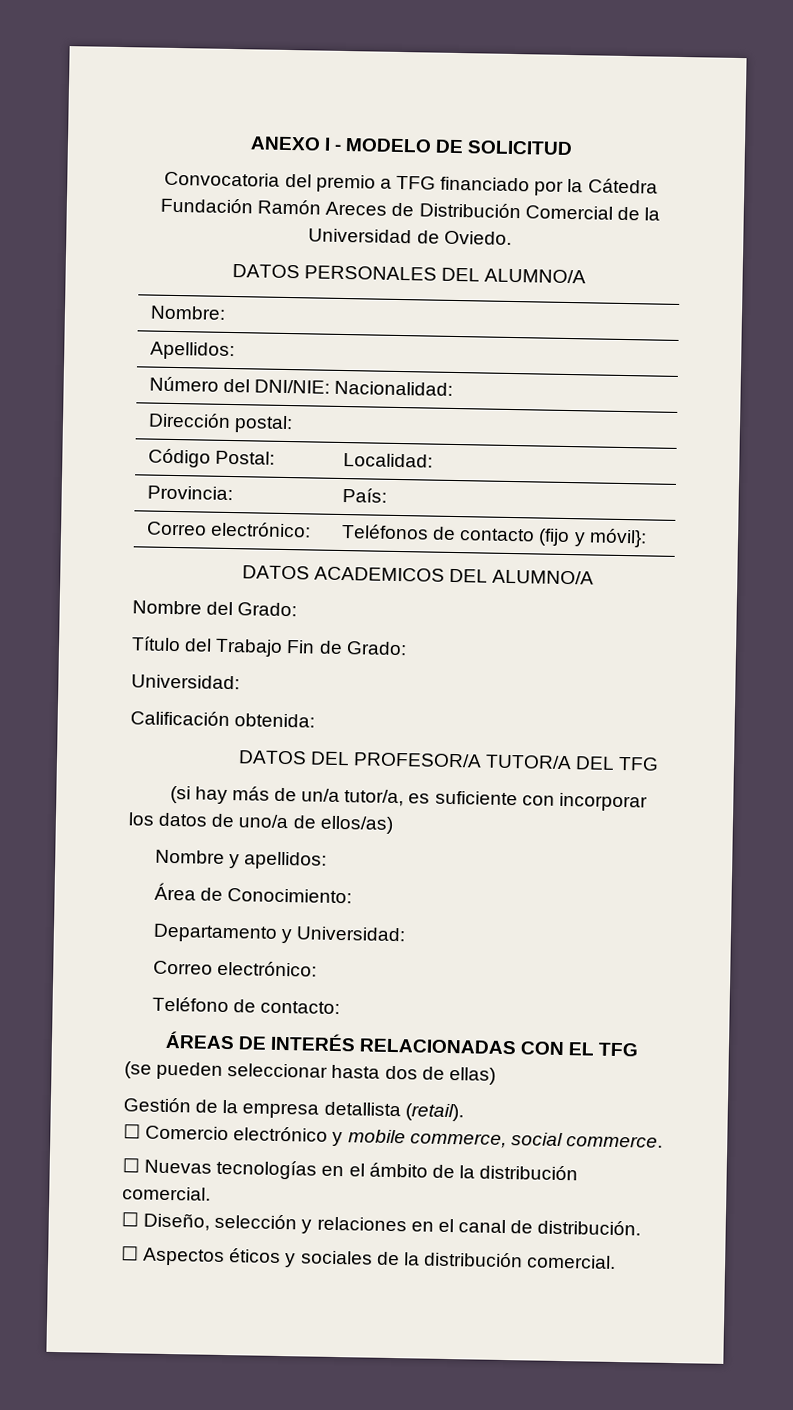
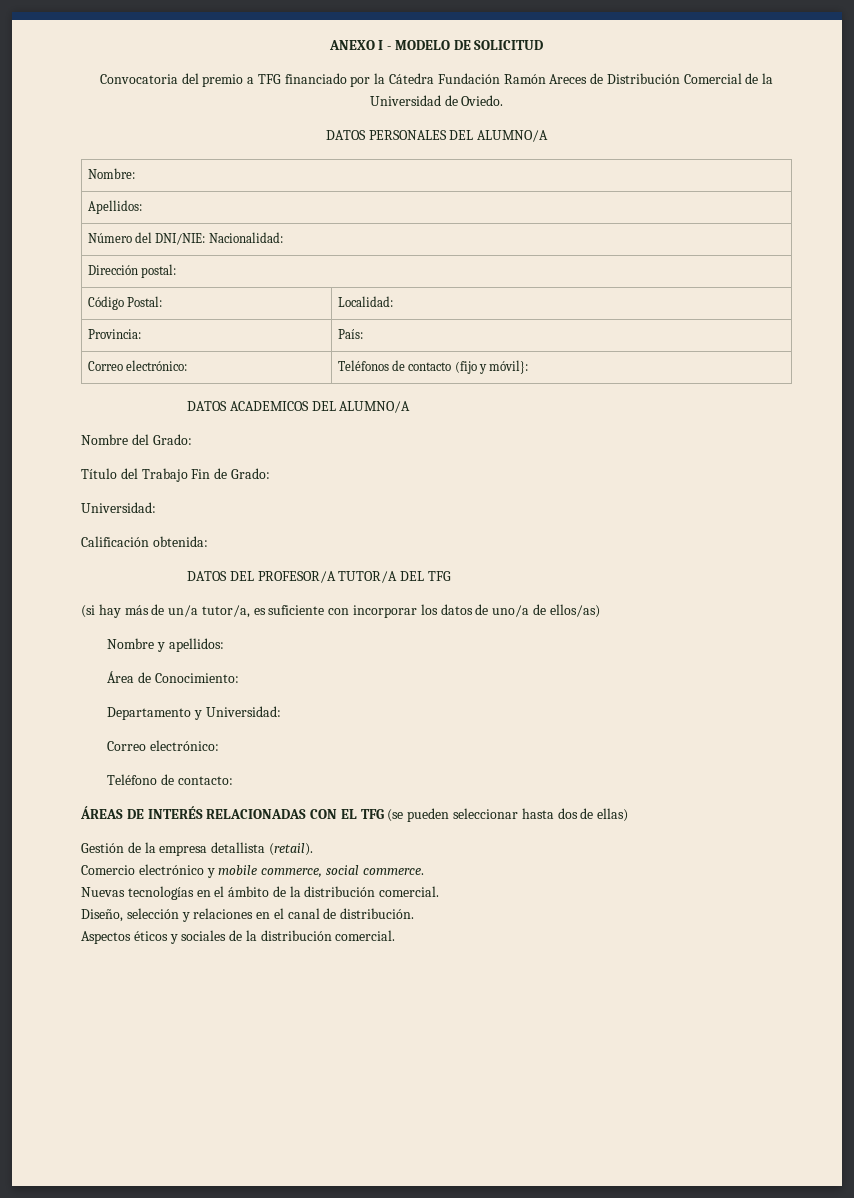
- ☐ Comercio electrónico y mobile commerce, social commerce.
+ Comercio electrónico y mobile commerce, social commerce.
- ☐ Nuevas tecnologías en el ámbito de la distribución comercial.
+ Nuevas tecnologías en el ámbito de la distribución comercial.
- ☐ Diseño, selección y relaciones en el canal de distribución.
+ Diseño, selección y relaciones en el canal de distribución.
- ☐ Aspectos éticos y sociales de la distribución comercial.
+ Aspectos éticos y sociales de la distribución comercial.

